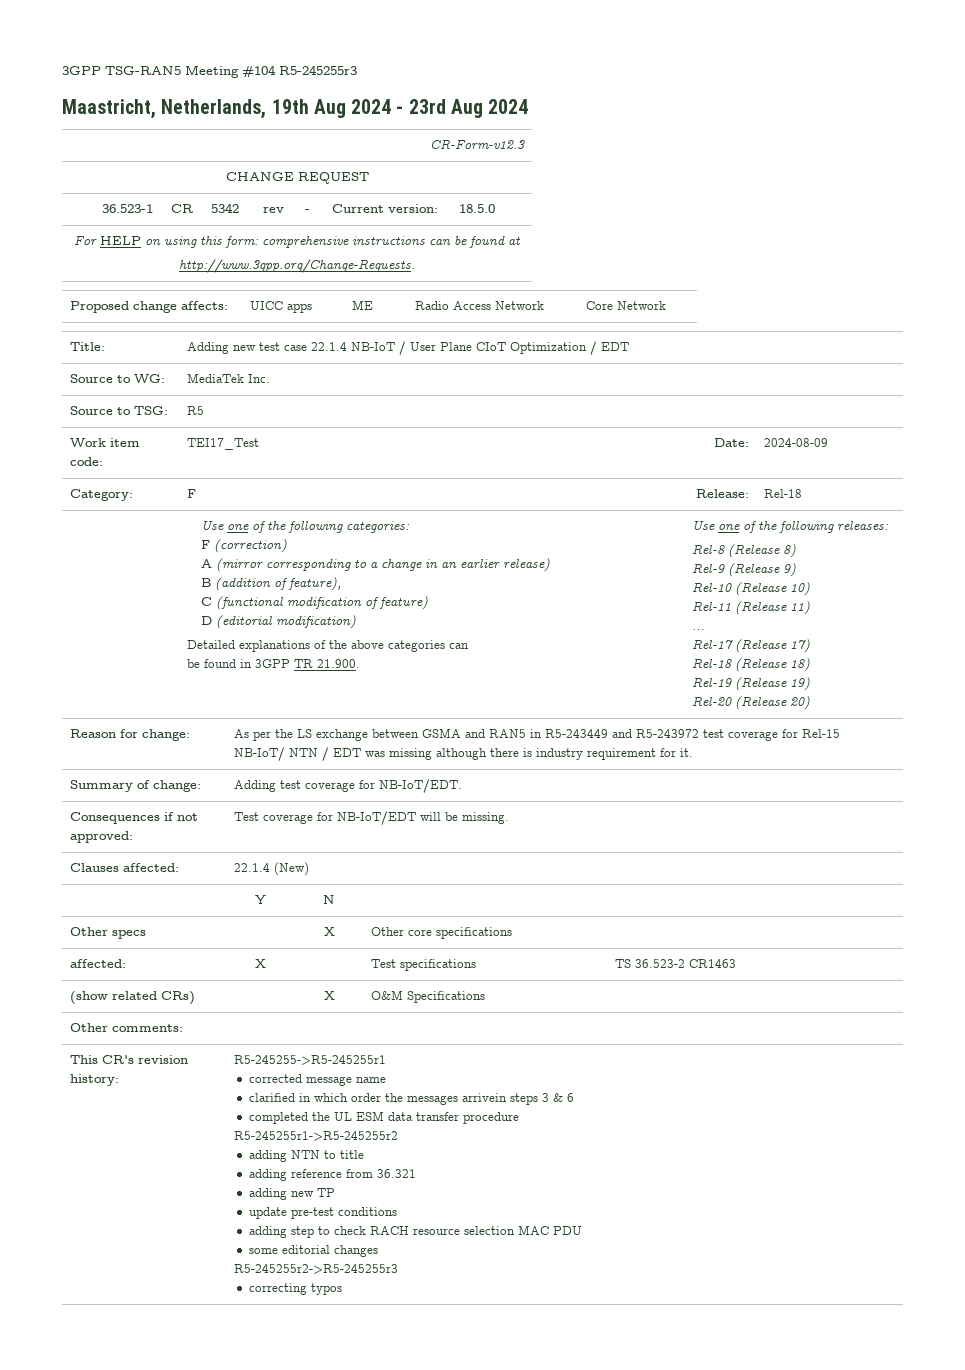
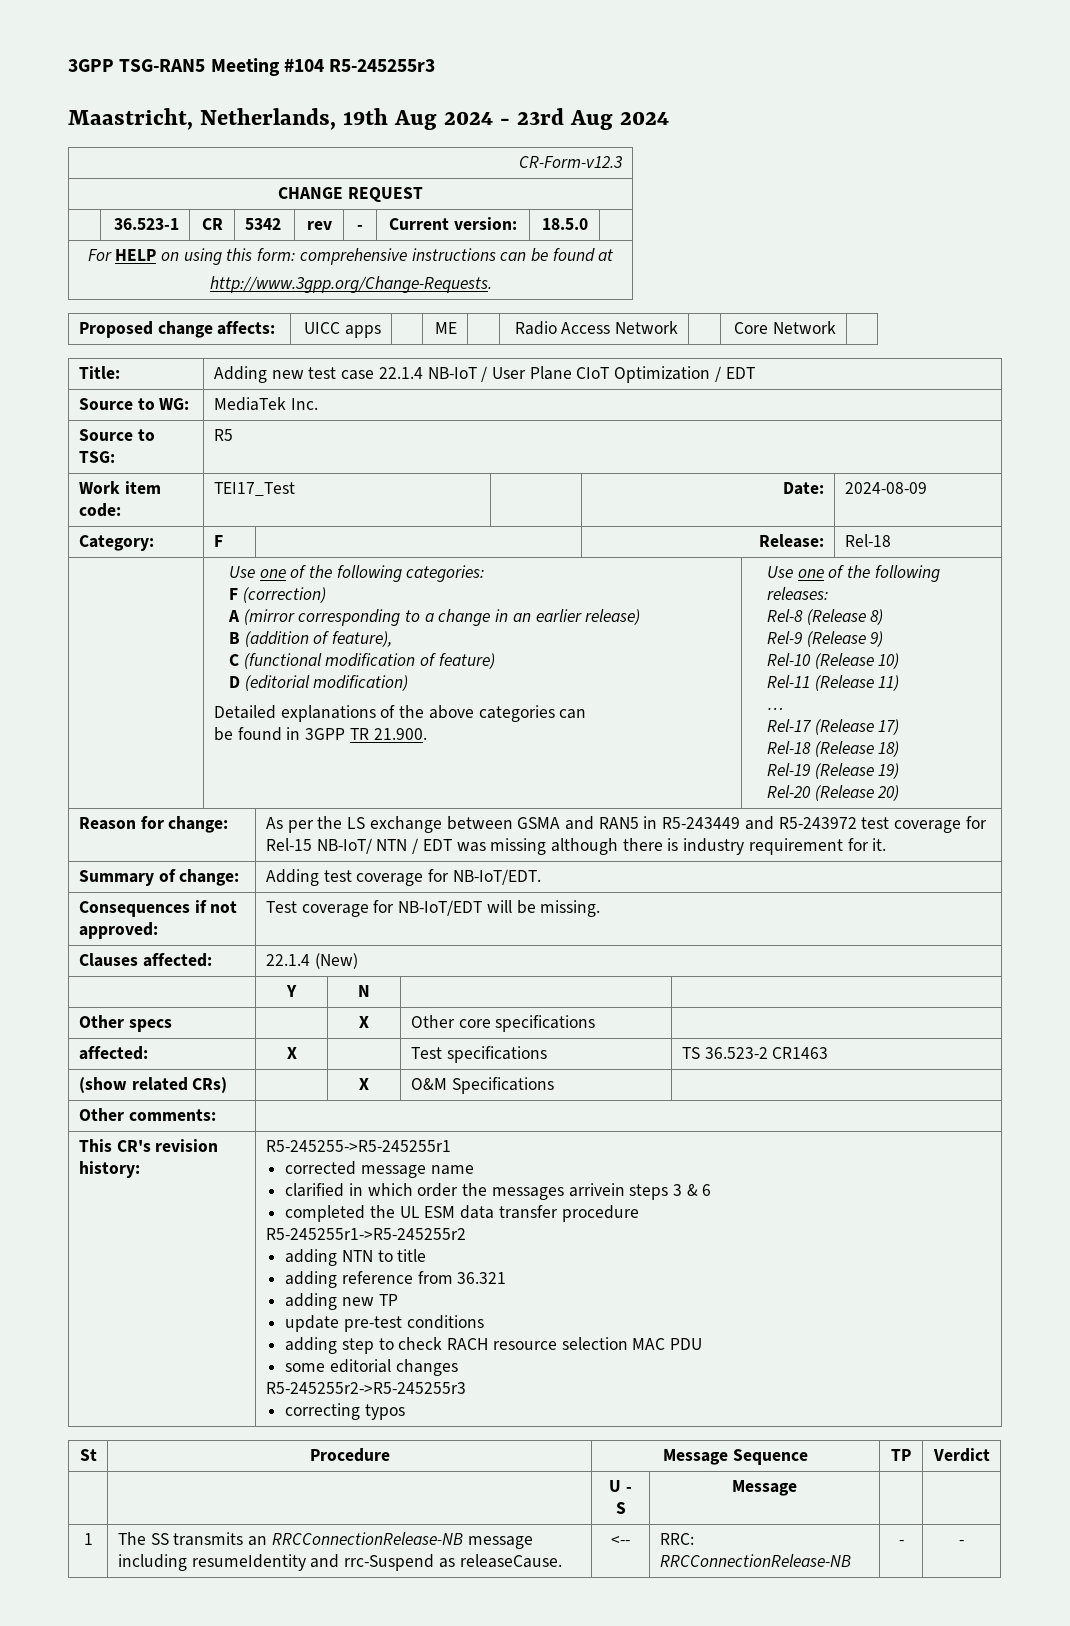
+ St | Procedure | Message Sequence | TP | Verdict
+ | | U - S | Message | |
+ 1 | The SS transmits an RRCConnectionRelease-NB message including resumeIdentity and rrc-Suspend as releaseCause. | <-- | RRC: RRCConnectionRelease-NB | - | -

